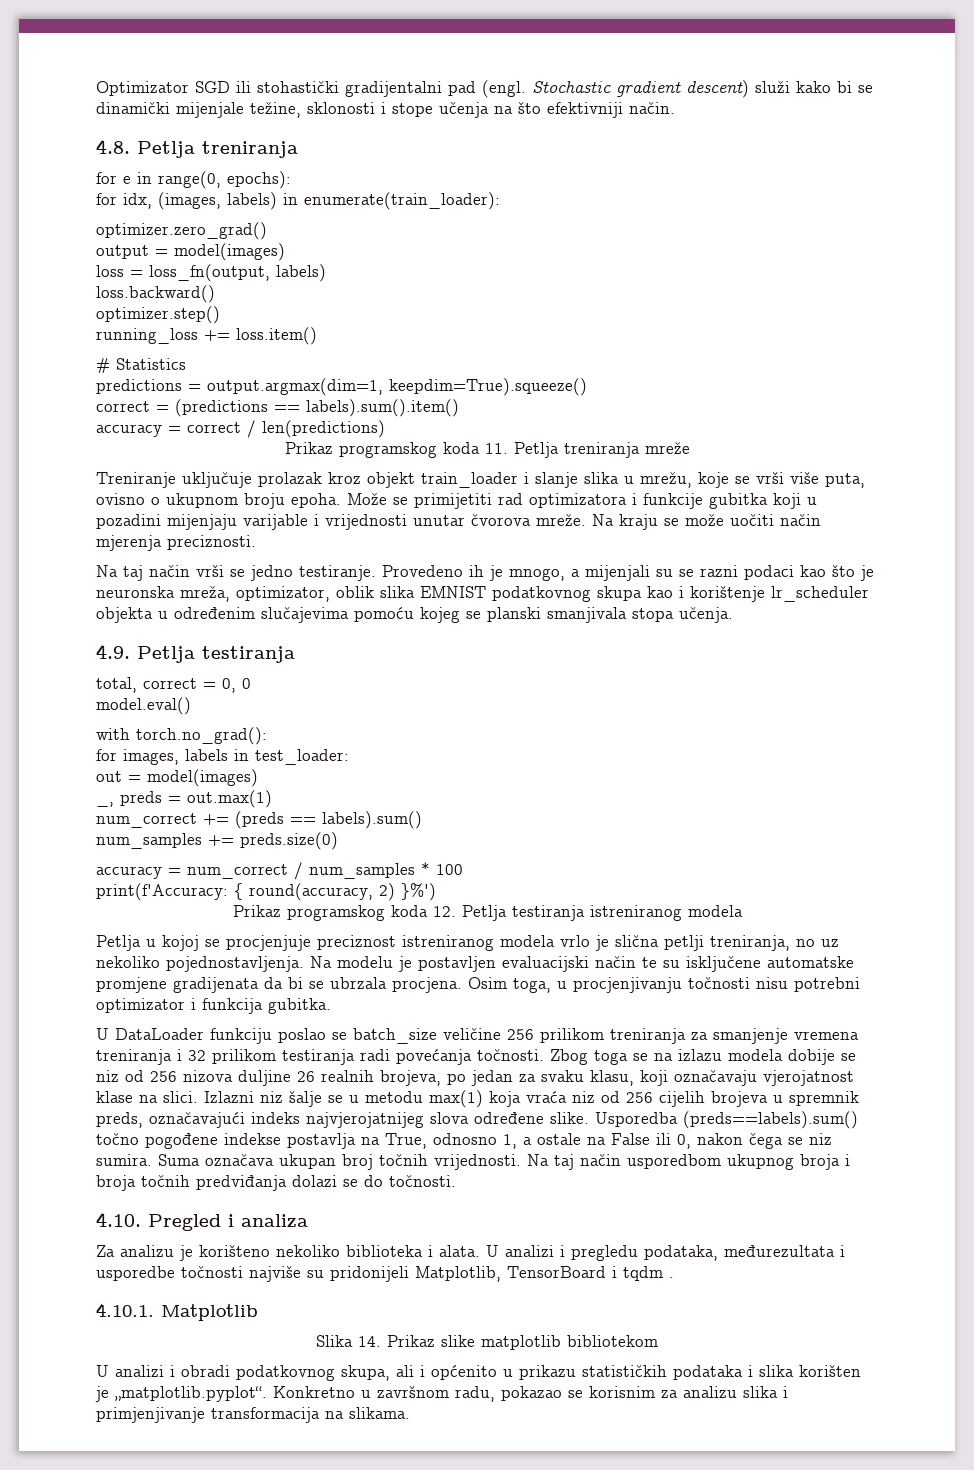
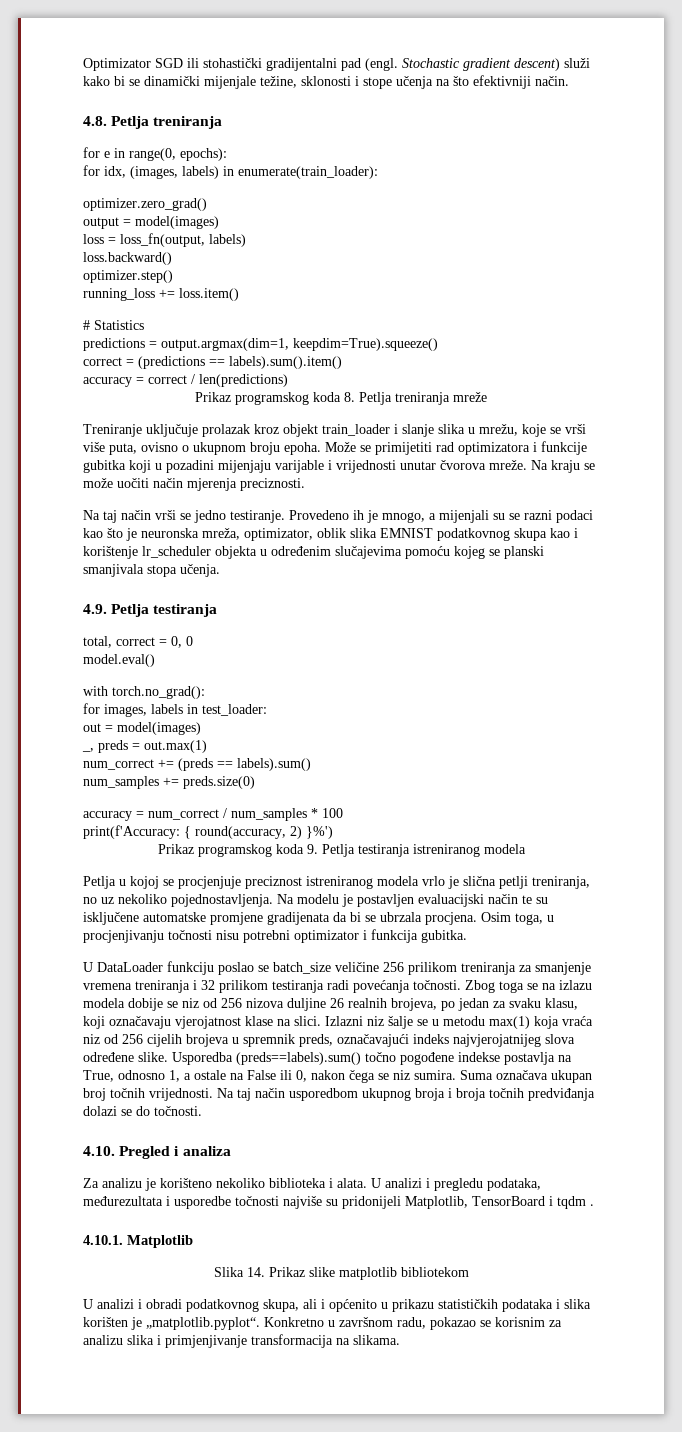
- Prikaz programskog koda 11. Petlja treniranja mreže
+ Prikaz programskog koda 8. Petlja treniranja mreže
- Prikaz programskog koda 12. Petlja testiranja istreniranog modela
+ Prikaz programskog koda 9. Petlja testiranja istreniranog modela

